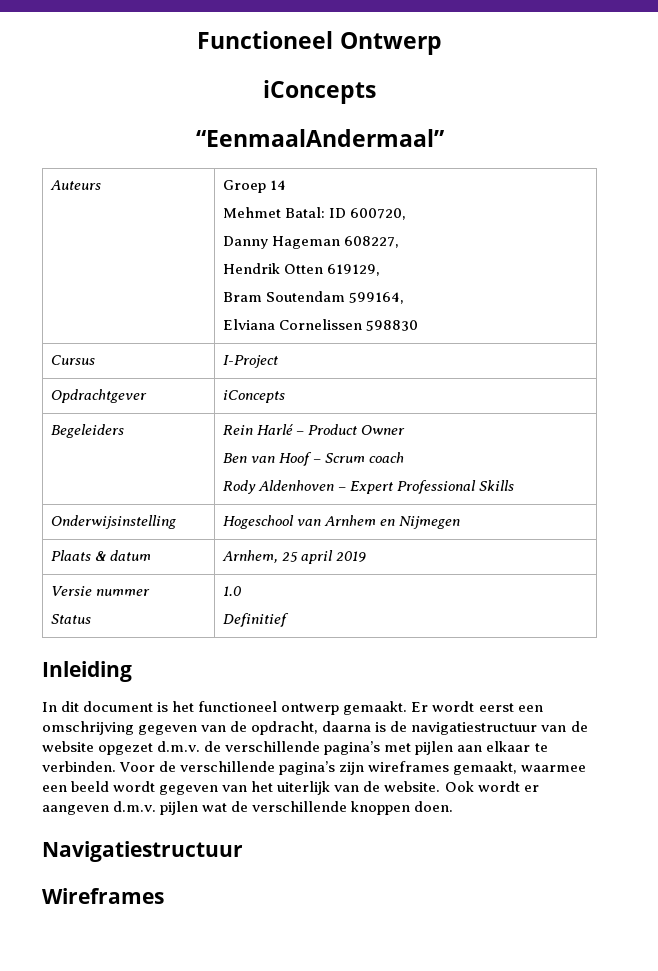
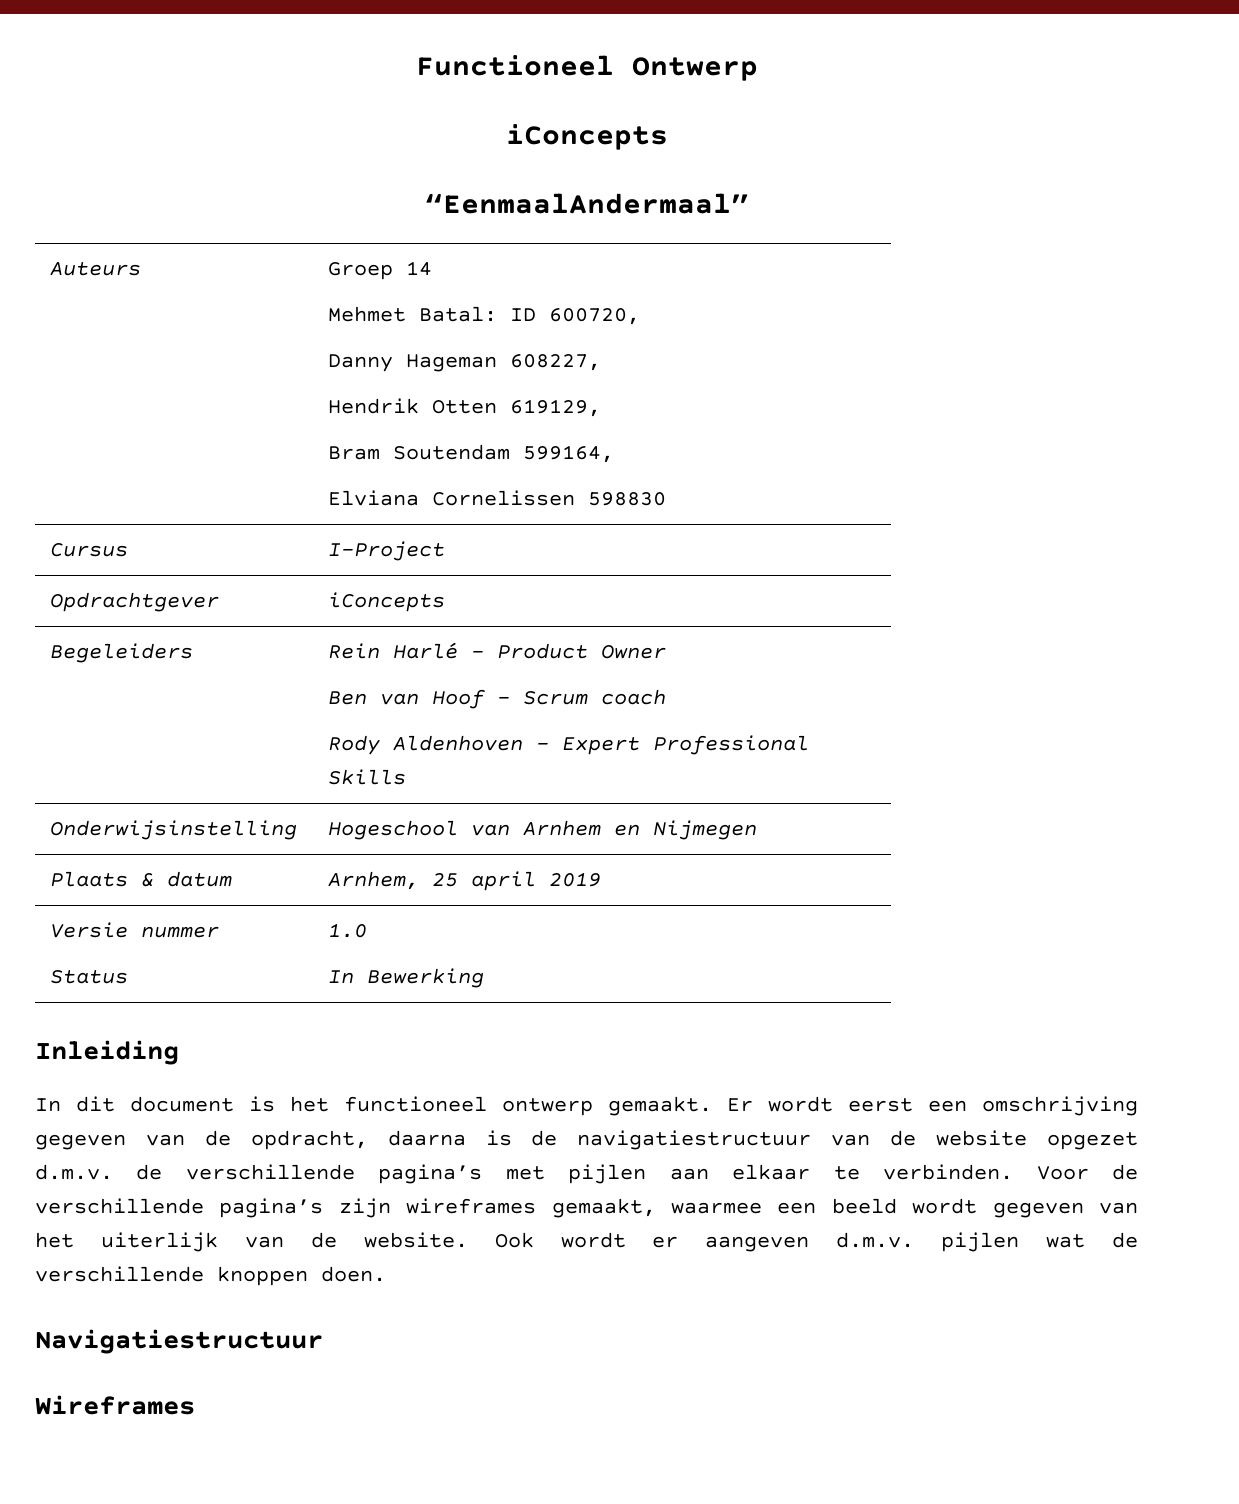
  Versie nummer
  Status | 1.0
- Definitief
+ In Bewerking

